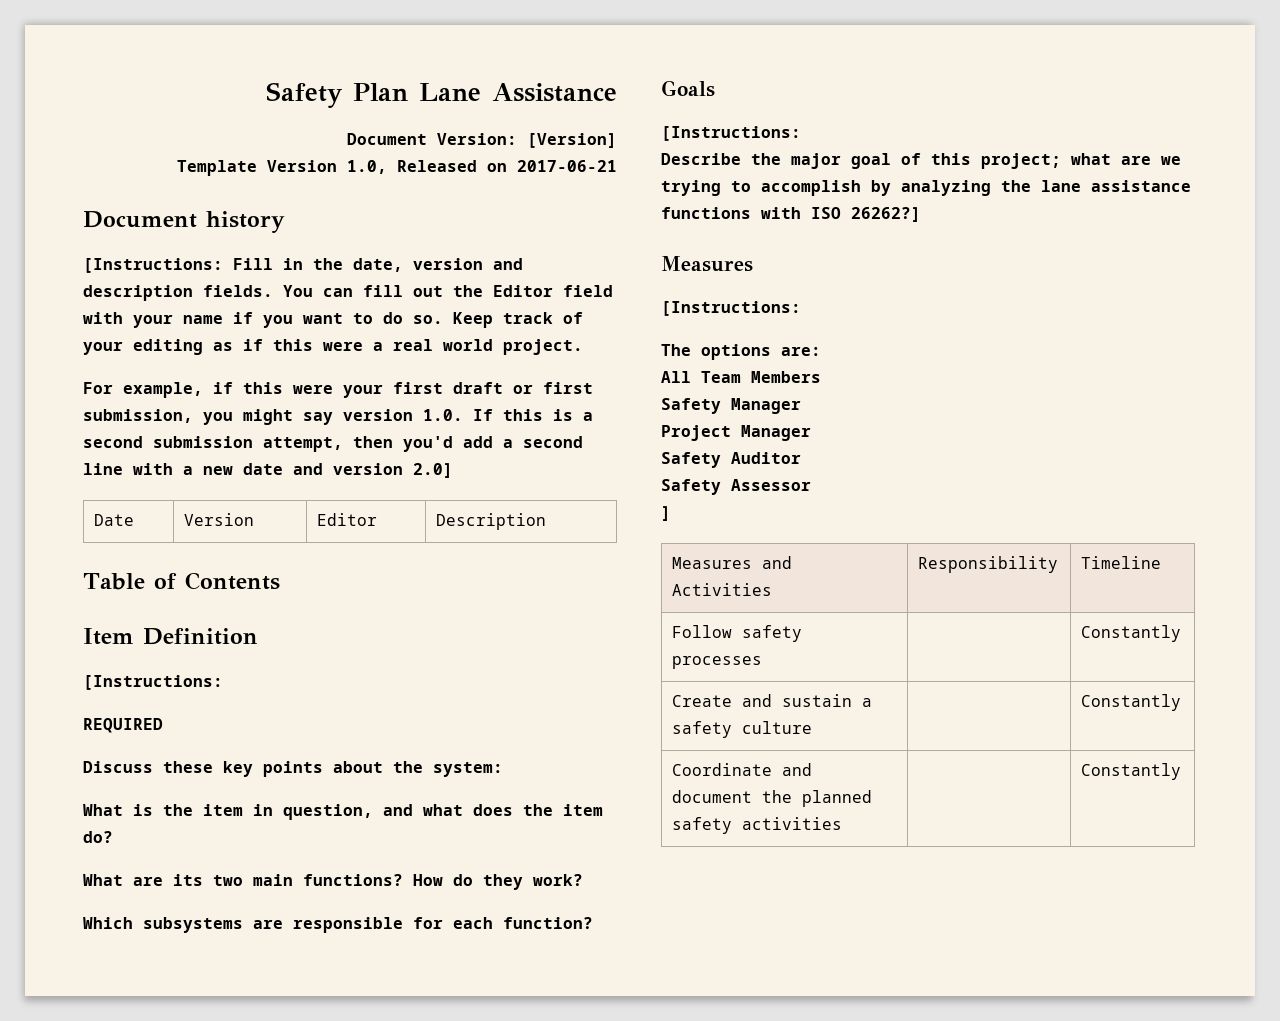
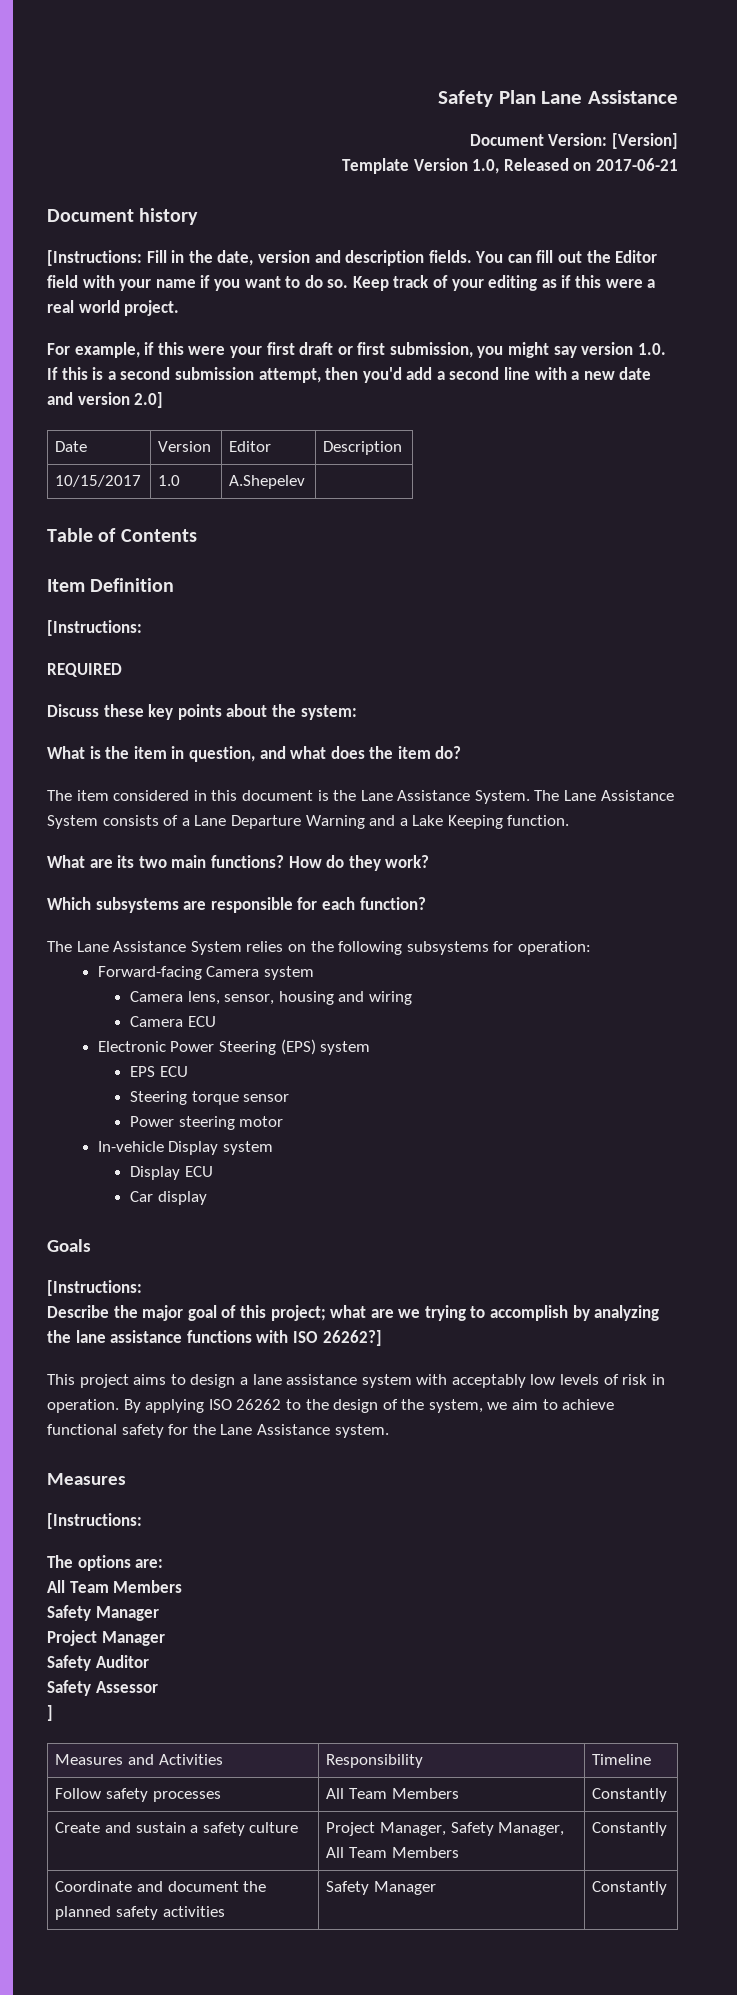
+ 10/15/2017 | 1.0 | A.Shepelev |
+ The item considered in this document is the Lane Assistance System. The Lane Assistance System consists of a Lane Departure Warning and a Lake Keeping function.
+ The Lane Assistance System relies on the following subsystems for operation:
+ Forward-facing Camera system
+ Camera lens, sensor, housing and wiring
+ Camera ECU
+ Electronic Power Steering (EPS) system
+ EPS ECU
+ Steering torque sensor
+ Power steering motor
+ In-vehicle Display system
+ Display ECU
+ Car display
+ This project aims to design a lane assistance system with acceptably low levels of risk in operation. By applying ISO 26262 to the design of the system, we aim to achieve functional safety for the Lane Assistance system.
- Follow safety processes | | Constantly
+ Follow safety processes | All Team Members | Constantly
- Create and sustain a safety culture | | Constantly
+ Create and sustain a safety culture | Project Manager, Safety Manager, All Team Members | Constantly
- Coordinate and document the planned safety activities | | Constantly
+ Coordinate and document the planned safety activities | Safety Manager | Constantly

